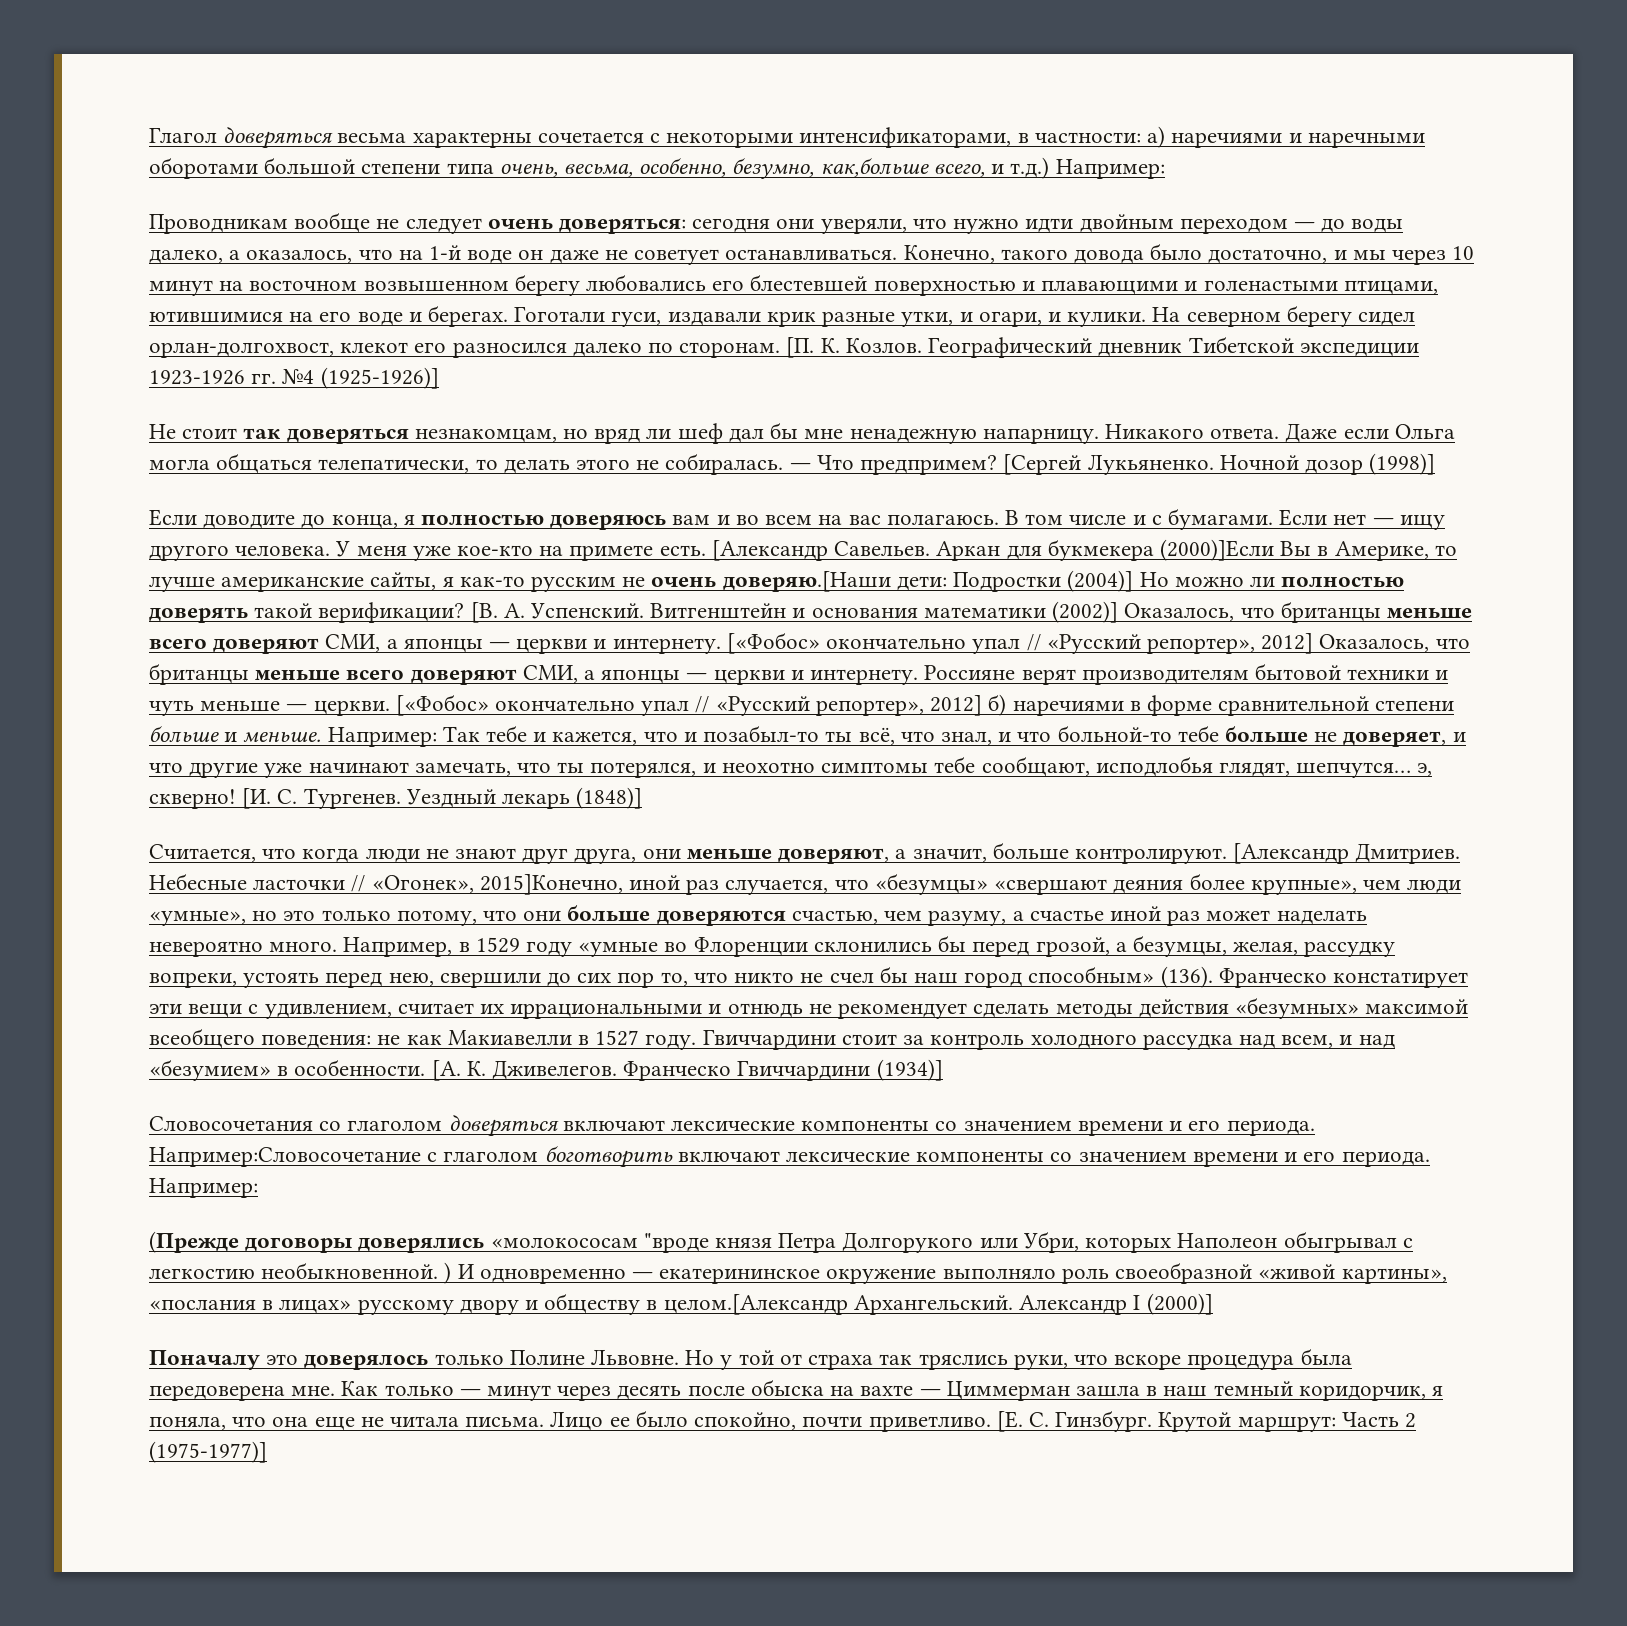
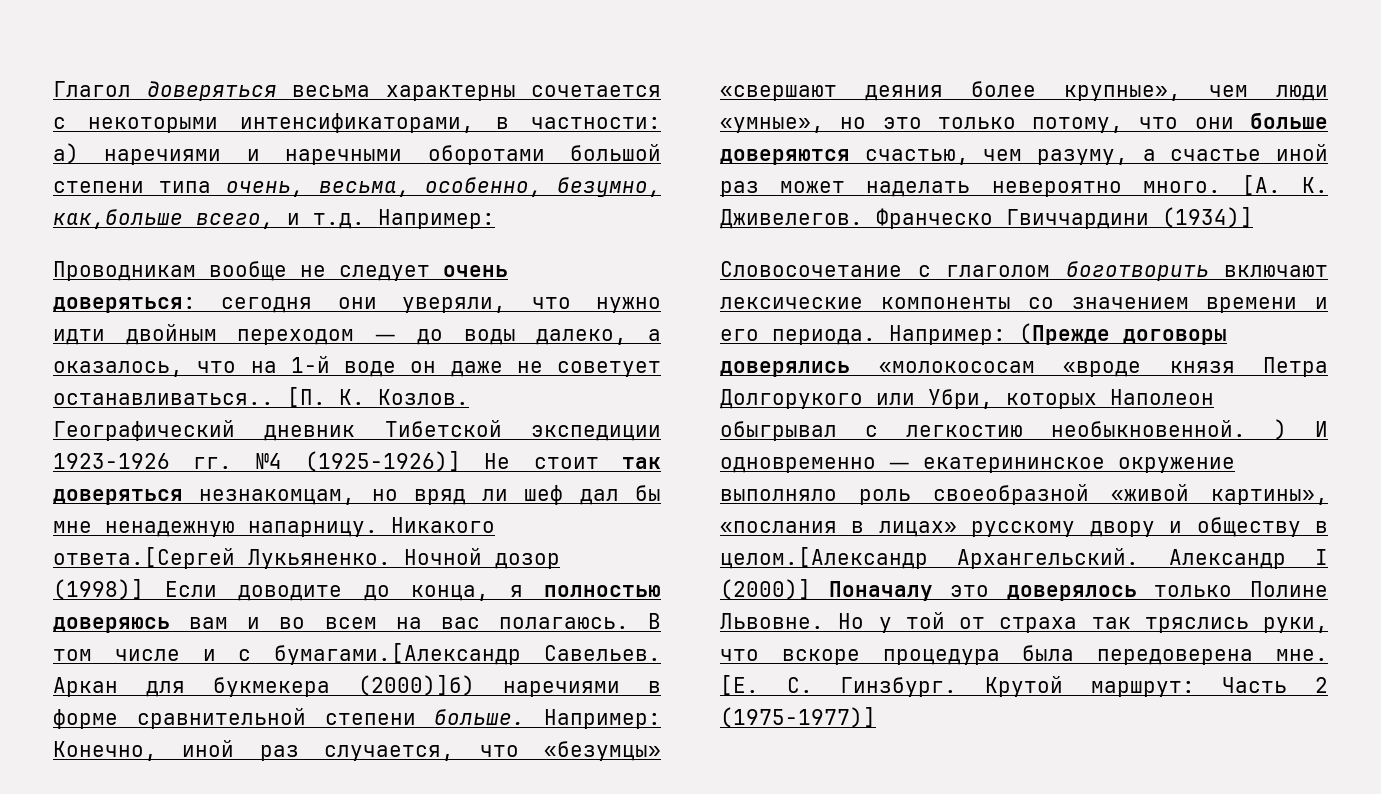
- Глагол доверяться весьма характерны сочетается с некоторыми интенсификаторами, в частности: а) наречиями и наречными оборотами большой степени типа очень, весьма, особенно, безумно, как,больше всего, и т.д.) Например:
+ Глагол доверяться весьма характерны сочетается с некоторыми интенсификаторами, в частности: а) наречиями и наречными оборотами большой степени типа очень, весьма, особенно, безумно, как,больше всего, и т.д. Например:
- Проводникам вообще не следует очень доверяться: сегодня они уверяли, что нужно идти двойным переходом ― до воды далеко, а оказалось, что на 1-й воде он даже не советует останавливаться. Конечно, такого довода было достаточно, и мы через 10 минут на восточном возвышенном берегу любовались его блестевшей поверхностью и плавающими и голенастыми птицами, ютившимися на его воде и берегах. Гоготали гуси, издавали крик разные утки, и огари, и кулики. На северном берегу сидел орлан-долгохвост, клекот его разносился далеко по сторонам.
+ Проводникам вообще не следует очень доверяться: сегодня они уверяли, что нужно идти двойным переходом ― до воды далеко, а оказалось, что на 1-й воде он даже не советует останавливаться..
- Географический дневник Тибетской экспедиции 1923-1926 гг. №4 (1925-1926)]
- Не стоит так доверяться незнакомцам, но вряд ли шеф дал бы мне ненадежную напарницу.
+ Географический дневник Тибетской экспедиции 1923-1926 гг. №4 (1925-1926)] Не стоит так доверяться незнакомцам, но вряд ли шеф дал бы мне ненадежную напарницу.
- Никакого ответа. Даже если Ольга могла общаться телепатически, то делать этого не собиралась. ― Что предпримем? [Сергей Лукьяненко.
+ Никакого ответа.[Сергей Лукьяненко.
- Ночной дозор (1998)]
- Если доводите до конца, я полностью доверяюсь вам и во всем на вас полагаюсь.
+ Ночной дозор (1998)] Если доводите до конца, я полностью доверяюсь вам и во всем на вас полагаюсь.
- В том числе и с бумагами. Если нет ― ищу другого человека. У меня уже кое-кто на примете есть. [Александр Савельев. Аркан для букмекера (2000)]Если Вы в Америке, то лучше американские сайты, я как-то русским не очень доверяю.[Наши дети: Подростки (2004)] Но можно ли полностью доверять такой верификации? [В. А. Успенский. Витгенштейн и основания математики (2002)] Оказалось, что британцы меньше всего доверяют СМИ, а японцы ― церкви и интернету. [«Фобос» окончательно упал // «Русский репортер», 2012] Оказалось, что британцы меньше всего доверяют СМИ, а японцы ― церкви и интернету. Россияне верят производителям бытовой техники и чуть меньше ― церкви. [«Фобос» окончательно упал // «Русский репортер», 2012] б) наречиями в форме сравнительной степени больше и меньше. Например: Так тебе и кажется, что и позабыл-то ты всё, что знал, и что больной-то тебе больше не доверяет, и что другие уже начинают замечать, что ты потерялся, и неохотно симптомы тебе сообщают, исподлобья глядят, шепчутся… э, скверно! [И. С. Тургенев. Уездный лекарь (1848)]
- Считается, что когда люди не знают друг друга, они меньше доверяют, а значит, больше контролируют. [Александр Дмитриев. Небесные ласточки // «Огонек», 2015]Конечно, иной раз случается, что «безумцы» «свершают деяния более крупные», чем люди «умные», но это только потому, что они больше доверяются счастью, чем разуму, а счастье иной раз может наделать невероятно много.
+ В том числе и с бумагами.[Александр Савельев. Аркан для букмекера (2000)]б) наречиями в форме сравнительной степени больше. Например: Конечно, иной раз случается, что «безумцы» «свершают деяния более крупные», чем люди «умные», но это только потому, что они больше доверяются счастью, чем разуму, а счастье иной раз может наделать невероятно много.
- Например, в 1529 году «умные во Флоренции склонились бы перед грозой, а безумцы, желая, рассудку вопреки, устоять перед нею, свершили до сих пор то, что никто не счел бы наш город способным» (136). Франческо констатирует эти вещи с удивлением, считает их иррациональными и отнюдь не рекомендует сделать методы действия «безумных» максимой всеобщего поведения: не как Макиавелли в 1527 году. Гвиччардини стоит за контроль холодного рассудка над всем, и над «безумием» в особенности.
- Словосочетания со глаголом доверяться включают лексические компоненты со значением времени и его периода. Например:Словосочетание с глаголом боготворить включают лексические компоненты со значением времени и его периода. Например:
- (Прежде договоры доверялись «молокососам "вроде князя Петра Долгорукого или Убри, которых Наполеон обыгрывал с легкостию необыкновенной. ) И одновременно ― екатерининское окружение выполняло роль своеобразной «живой картины», «послания в лицах» русскому двору и обществу в целом.[Александр Архангельский.
+ Словосочетание с глаголом боготворить включают лексические компоненты со значением времени и его периода. Например: (Прежде договоры доверялись «молокососам «вроде князя Петра Долгорукого или Убри, которых Наполеон обыгрывал с легкостию необыкновенной. ) И одновременно ― екатерининское окружение выполняло роль своеобразной «живой картины», «послания в лицах» русскому двору и обществу в целом.[Александр Архангельский.
- Александр I (2000)]
- Поначалу это доверялось только Полине Львовне.
+ Александр I (2000)] Поначалу это доверялось только Полине Львовне.
- Как только ― минут через десять после обыска на вахте ― Циммерман зашла в наш темный коридорчик, я поняла, что она еще не читала письма. Лицо ее было спокойно, почти приветливо.

